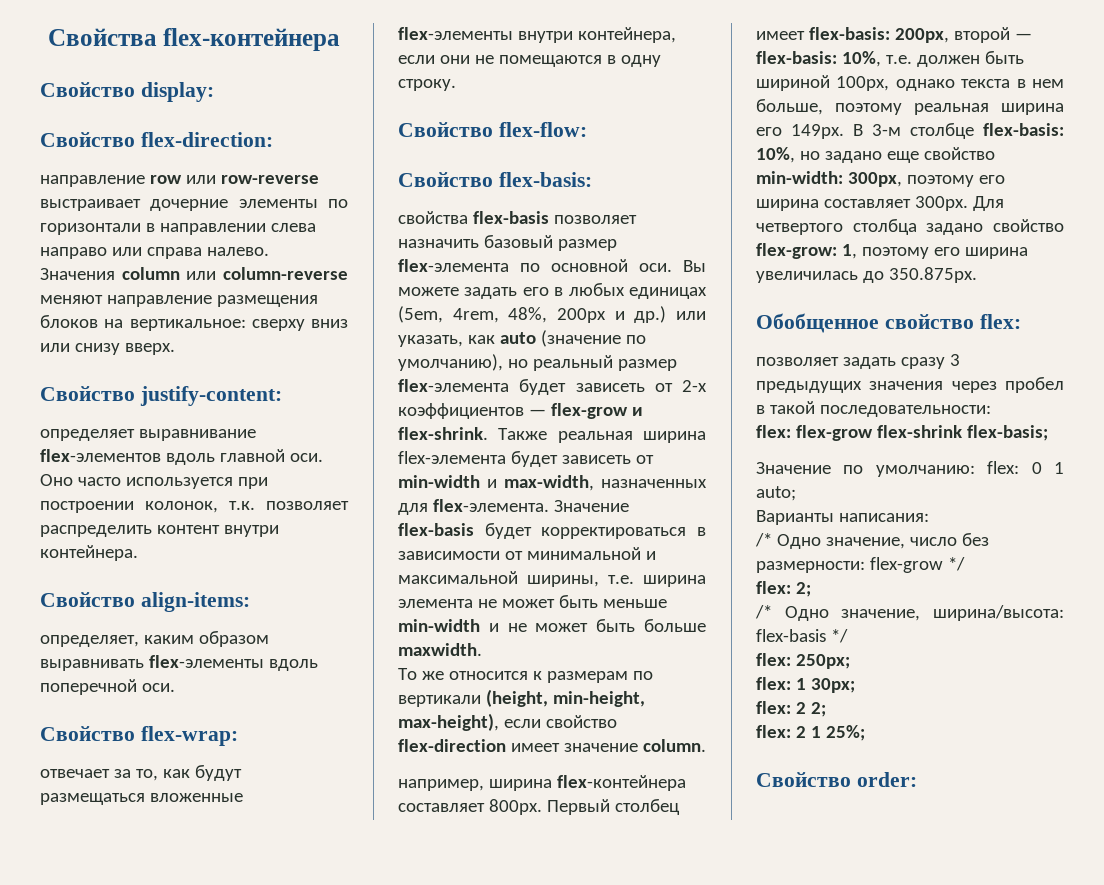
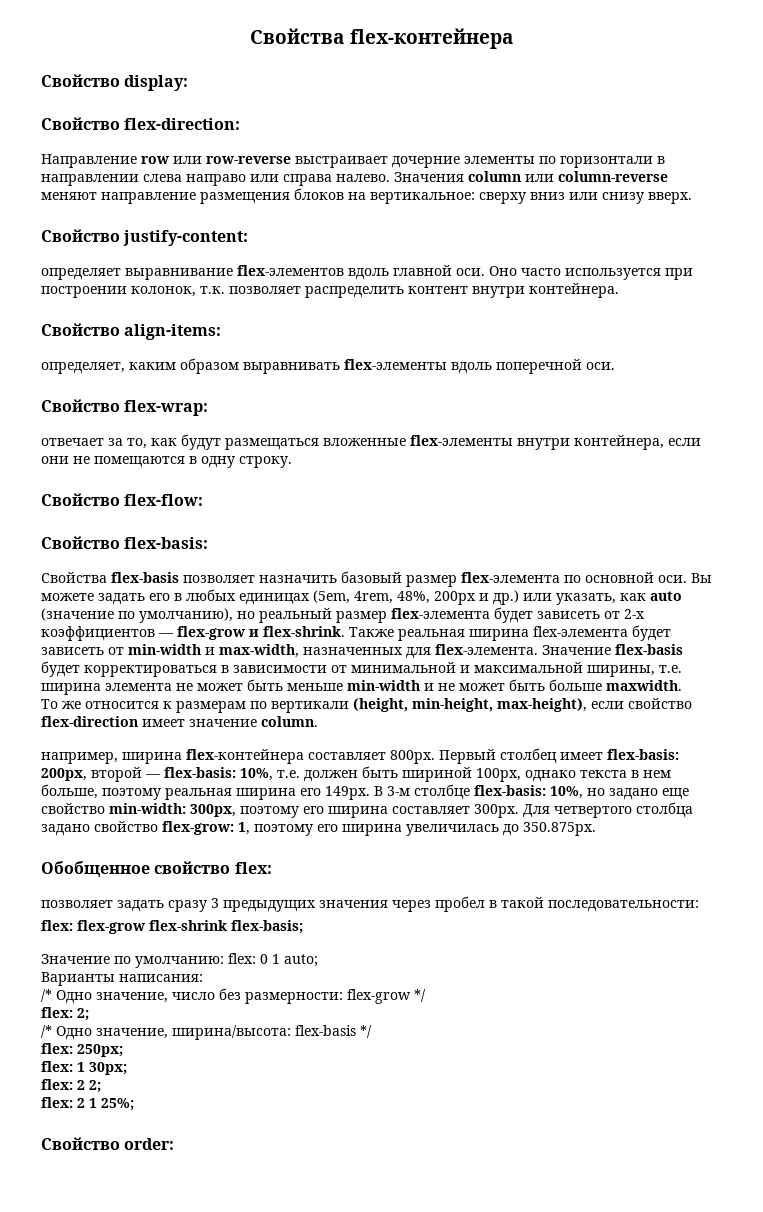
- направление row или row-reverse выстраивает дочерние элементы по горизонтали в направлении слева направо или справа налево.
+ Направление row или row-reverse выстраивает дочерние элементы по горизонтали в направлении слева направо или справа налево.
- свойства flex-basis позволяет назначить базовый размер flex-элемента по основной оси.
+ Свойства flex-basis позволяет назначить базовый размер flex-элемента по основной оси.

